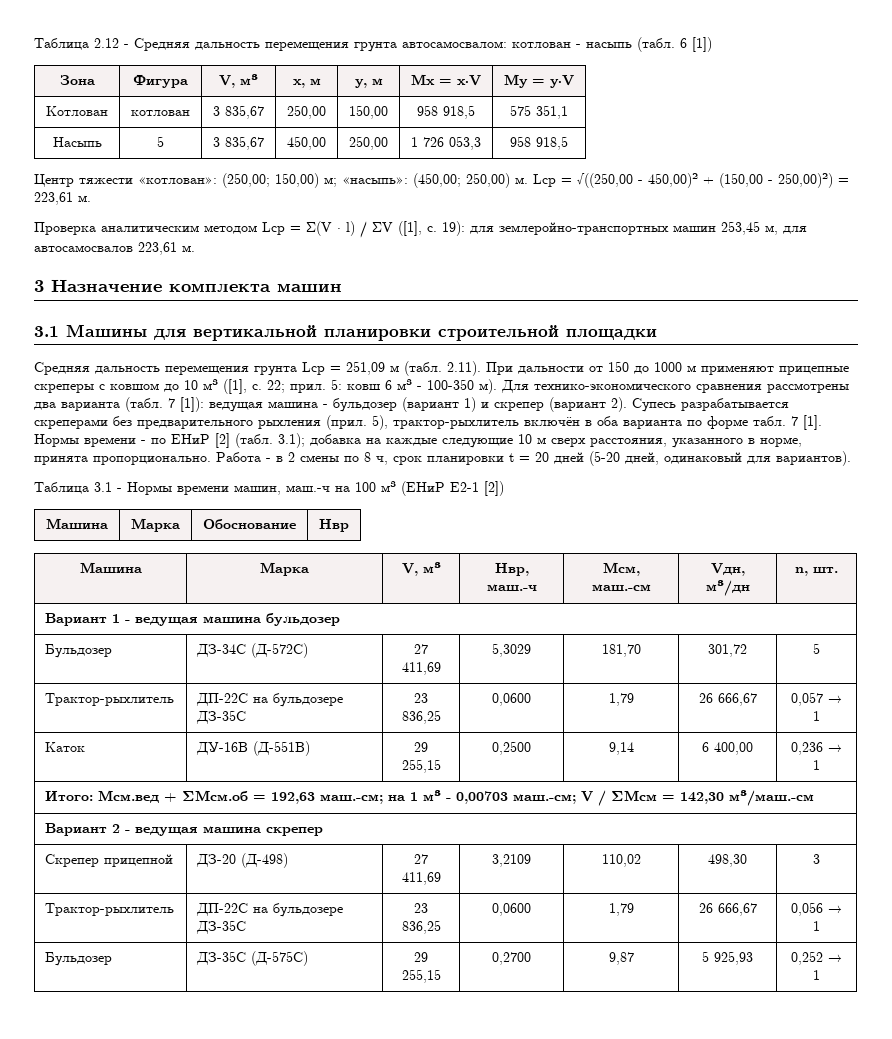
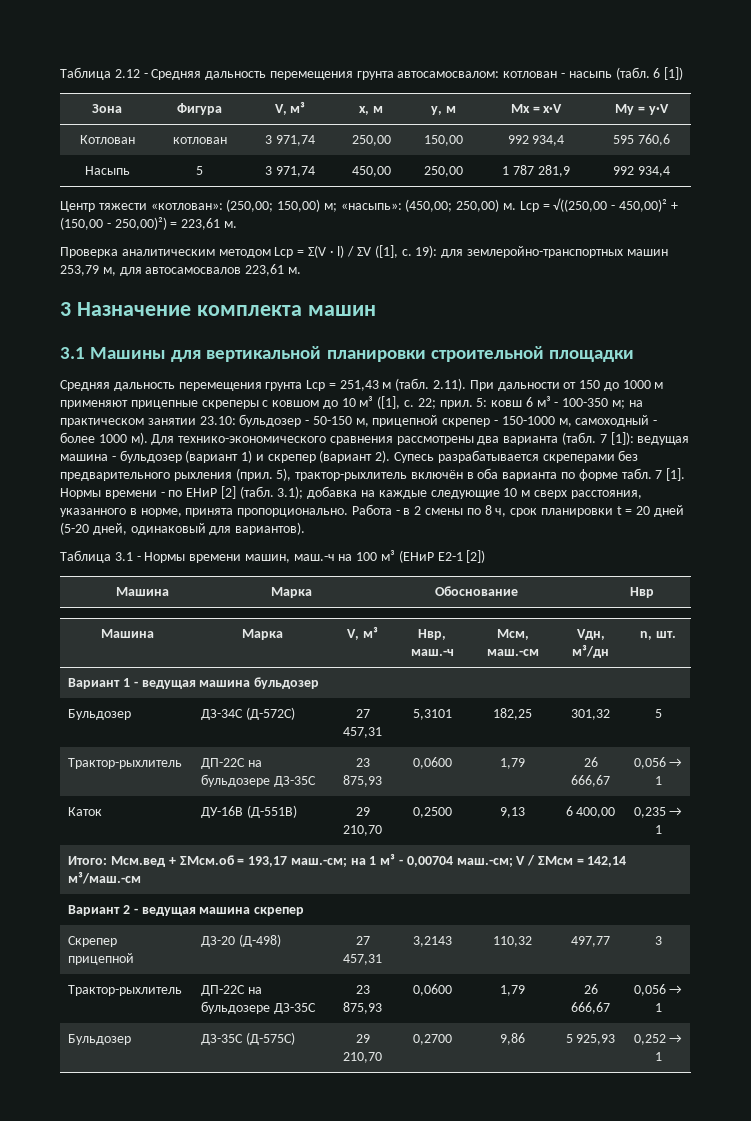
- Котлован | котлован | 3 835,67 | 250,00 | 150,00 | 958 918,5 | 575 351,1
+ Котлован | котлован | 3 971,74 | 250,00 | 150,00 | 992 934,4 | 595 760,6
- Насыпь | 5 | 3 835,67 | 450,00 | 250,00 | 1 726 053,3 | 958 918,5
+ Насыпь | 5 | 3 971,74 | 450,00 | 250,00 | 1 787 281,9 | 992 934,4
- 19): для землеройно-транспортных машин 253,45 м, для автосамосвалов 223,61 м.
+ 19): для землеройно-транспортных машин 253,79 м, для автосамосвалов 223,61 м.
- Средняя дальность перемещения грунта Lср = 251,09 м (табл.
+ Средняя дальность перемещения грунта Lср = 251,43 м (табл.
- 5: ковш 6 м³ - 100-350 м).
+ 5: ковш 6 м³ - 100-350 м; на практическом занятии 23.10: бульдозер - 50-150 м, прицепной скрепер - 150-1000 м, самоходный - более 1000 м).
- Бульдозер | ДЗ-34С (Д-572С) | 27 411,69 | 5,3029 | 181,70 | 301,72 | 5
- Трактор-рыхлитель | ДП-22С на бульдозере ДЗ-35С | 23 836,25 | 0,0600 | 1,79 | 26 666,67 | 0,057 → 1
+ Бульдозер | ДЗ-34С (Д-572С) | 27 457,31 | 5,3101 | 182,25 | 301,32 | 5
+ Трактор-рыхлитель | ДП-22С на бульдозере ДЗ-35С | 23 875,93 | 0,0600 | 1,79 | 26 666,67 | 0,056 → 1
- Каток | ДУ-16В (Д-551В) | 29 255,15 | 0,2500 | 9,14 | 6 400,00 | 0,236 → 1
+ Каток | ДУ-16В (Д-551В) | 29 210,70 | 0,2500 | 9,13 | 6 400,00 | 0,235 → 1
- Итого: Mсм.вед + ΣMсм.об = 192,63 маш.-см; на 1 м³ - 0,00703 маш.-см; V / ΣMсм = 142,30 м³/маш.-см
+ Итого: Mсм.вед + ΣMсм.об = 193,17 маш.-см; на 1 м³ - 0,00704 маш.-см; V / ΣMсм = 142,14 м³/маш.-см
- Скрепер прицепной | ДЗ-20 (Д-498) | 27 411,69 | 3,2109 | 110,02 | 498,30 | 3
- Трактор-рыхлитель | ДП-22С на бульдозере ДЗ-35С | 23 836,25 | 0,0600 | 1,79 | 26 666,67 | 0,056 → 1
+ Скрепер прицепной | ДЗ-20 (Д-498) | 27 457,31 | 3,2143 | 110,32 | 497,77 | 3
+ Трактор-рыхлитель | ДП-22С на бульдозере ДЗ-35С | 23 875,93 | 0,0600 | 1,79 | 26 666,67 | 0,056 → 1
- Бульдозер | ДЗ-35С (Д-575С) | 29 255,15 | 0,2700 | 9,87 | 5 925,93 | 0,252 → 1
+ Бульдозер | ДЗ-35С (Д-575С) | 29 210,70 | 0,2700 | 9,86 | 5 925,93 | 0,252 → 1

